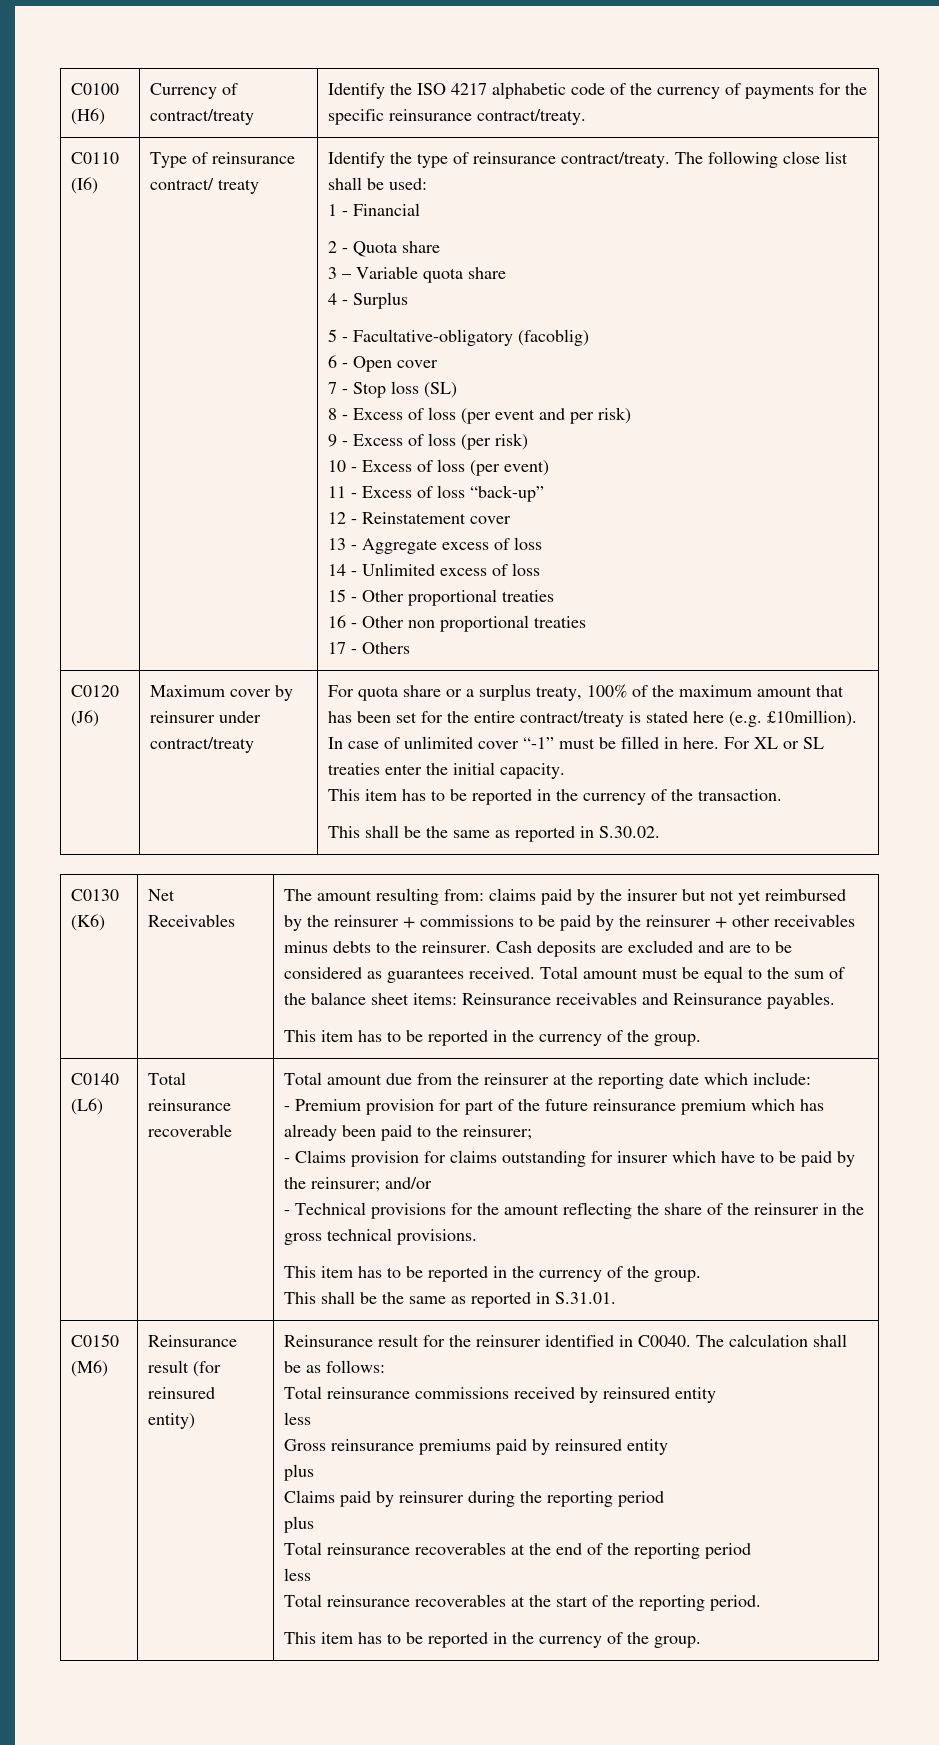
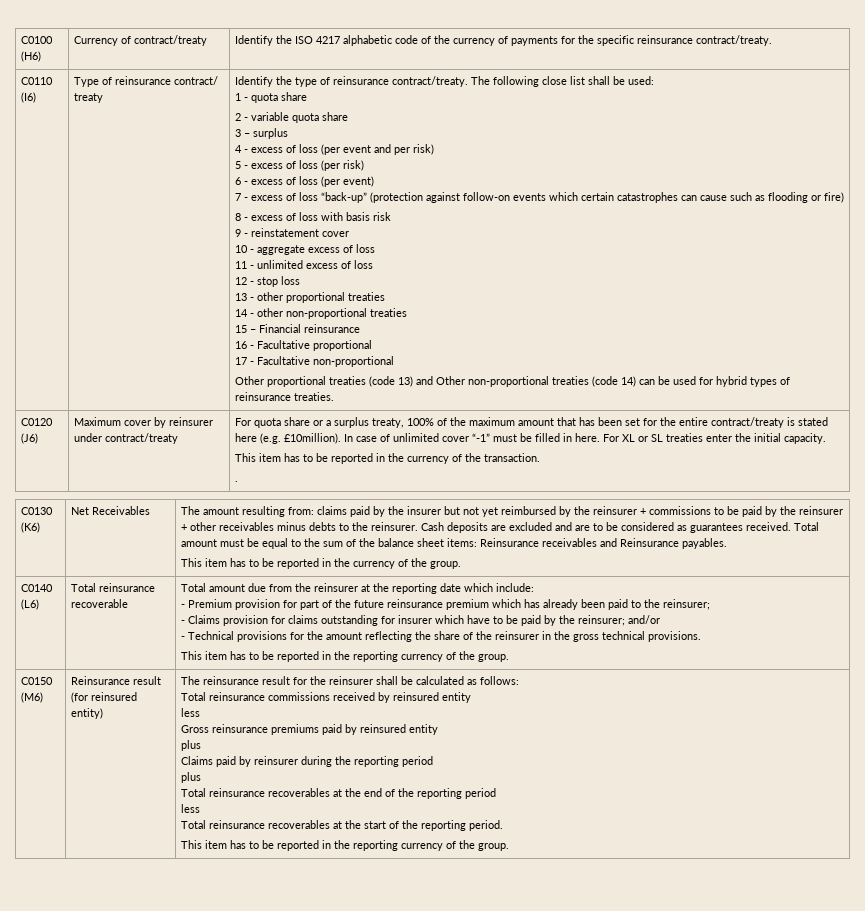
- 1 - Financial
+ 1 - quota share
- 2 - Quota share
+ 2 - variable quota share
- 3 – Variable quota share
+ 3 – surplus
- 4 - Surplus
- 5 - Facultative-obligatory (facoblig)
- 6 - Open cover
- 7 - Stop loss (SL)
- 8 - Excess of loss (per event and per risk)
+ 4 - excess of loss (per event and per risk)
- 9 - Excess of loss (per risk)
+ 5 - excess of loss (per risk)
- 10 - Excess of loss (per event)
+ 6 - excess of loss (per event)
- 11 - Excess of loss “back-up”
- 12 - Reinstatement cover
- 13 - Aggregate excess of loss
- 14 - Unlimited excess of loss
- 15 - Other proportional treaties
- 16 - Other non proportional treaties
- 17 - Others
+ 7 - excess of loss “back-up” (protection against follow-on events which certain catastrophes can cause such as flooding or fire)
+ 8 - excess of loss with basis risk
+ 9 - reinstatement cover
+ 10 - aggregate excess of loss
+ 11 - unlimited excess of loss
+ 12 - stop loss
+ 13 - other proportional treaties
+ 14 - other non-proportional treaties
+ 15 – Financial reinsurance
+ 16 - Facultative proportional
+ 17 - Facultative non-proportional
+ Other proportional treaties (code 13) and Other non-proportional treaties (code 14) can be used for hybrid types of reinsurance treaties.
- This shall be the same as reported in S.30.02.
+ .
  - Technical provisions for the amount reflecting the share of the reinsurer in the gross technical provisions.
- This item has to be reported in the currency of the group.
- This shall be the same as reported in S.31.01.
+ This item has to be reported in the reporting currency of the group.
- Reinsurance result for the reinsurer identified in C0040. The calculation shall be as follows:
+ The reinsurance result for the reinsurer shall be calculated as follows:
  Total reinsurance recoverables at the start of the reporting period.
- This item has to be reported in the currency of the group.
+ This item has to be reported in the reporting currency of the group.

